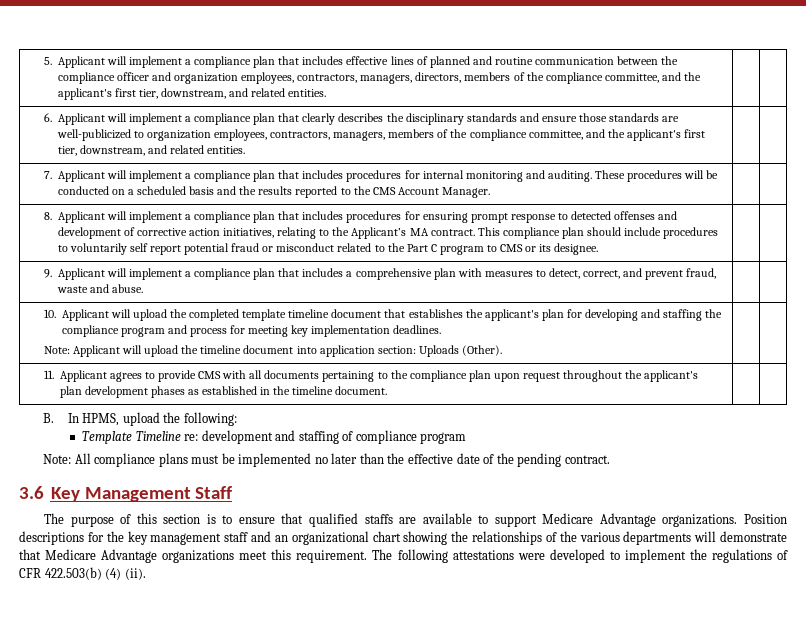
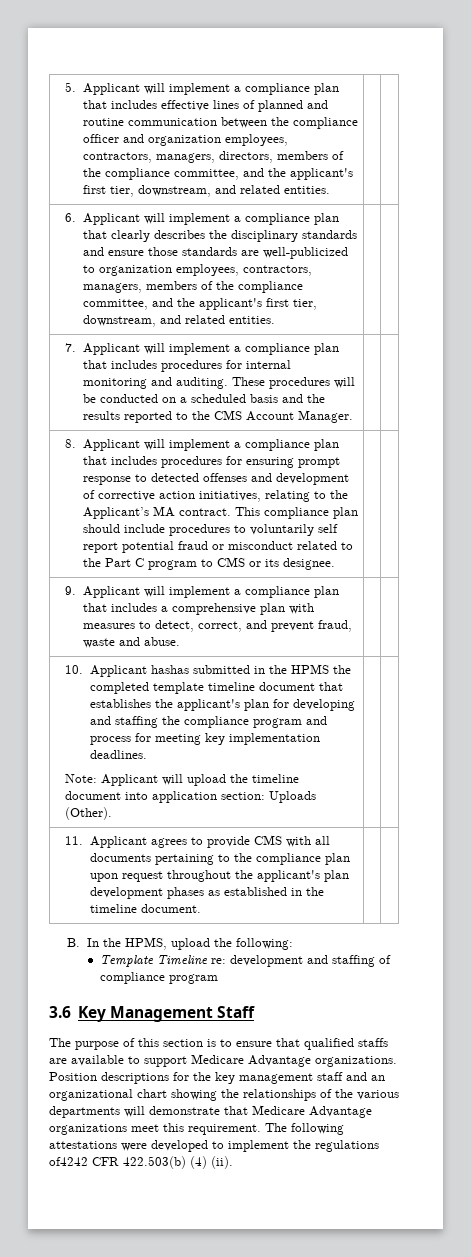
- 10. Applicant will upload the completed template timeline document that establishes the applicant's plan for developing and staffing the compliance program and process for meeting key implementation deadlines.
+ 10. Applicant hashas submitted in the HPMS the completed template timeline document that establishes the applicant's plan for developing and staffing the compliance program and process for meeting key implementation deadlines.
- B. In HPMS, upload the following:
+ B. In the HPMS, upload the following:
- Note: All compliance plans must be implemented no later than the effective date of the pending contract.
- The following attestations were developed to implement the regulations of CFR 422.503(b) (4) (ii).
+ The following attestations were developed to implement the regulations of4242 CFR 422.503(b) (4) (ii).

